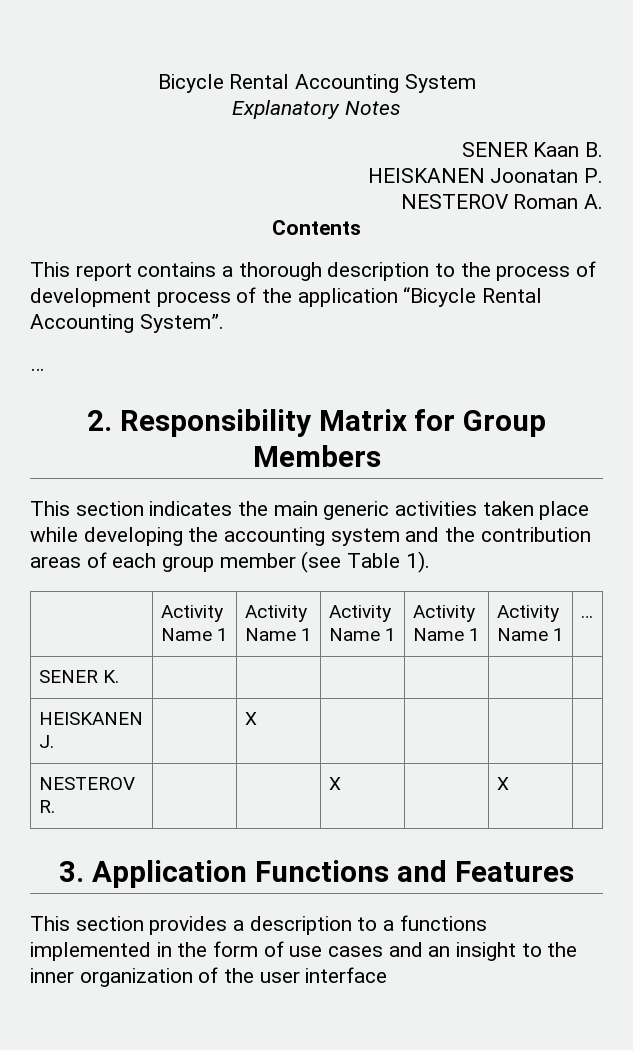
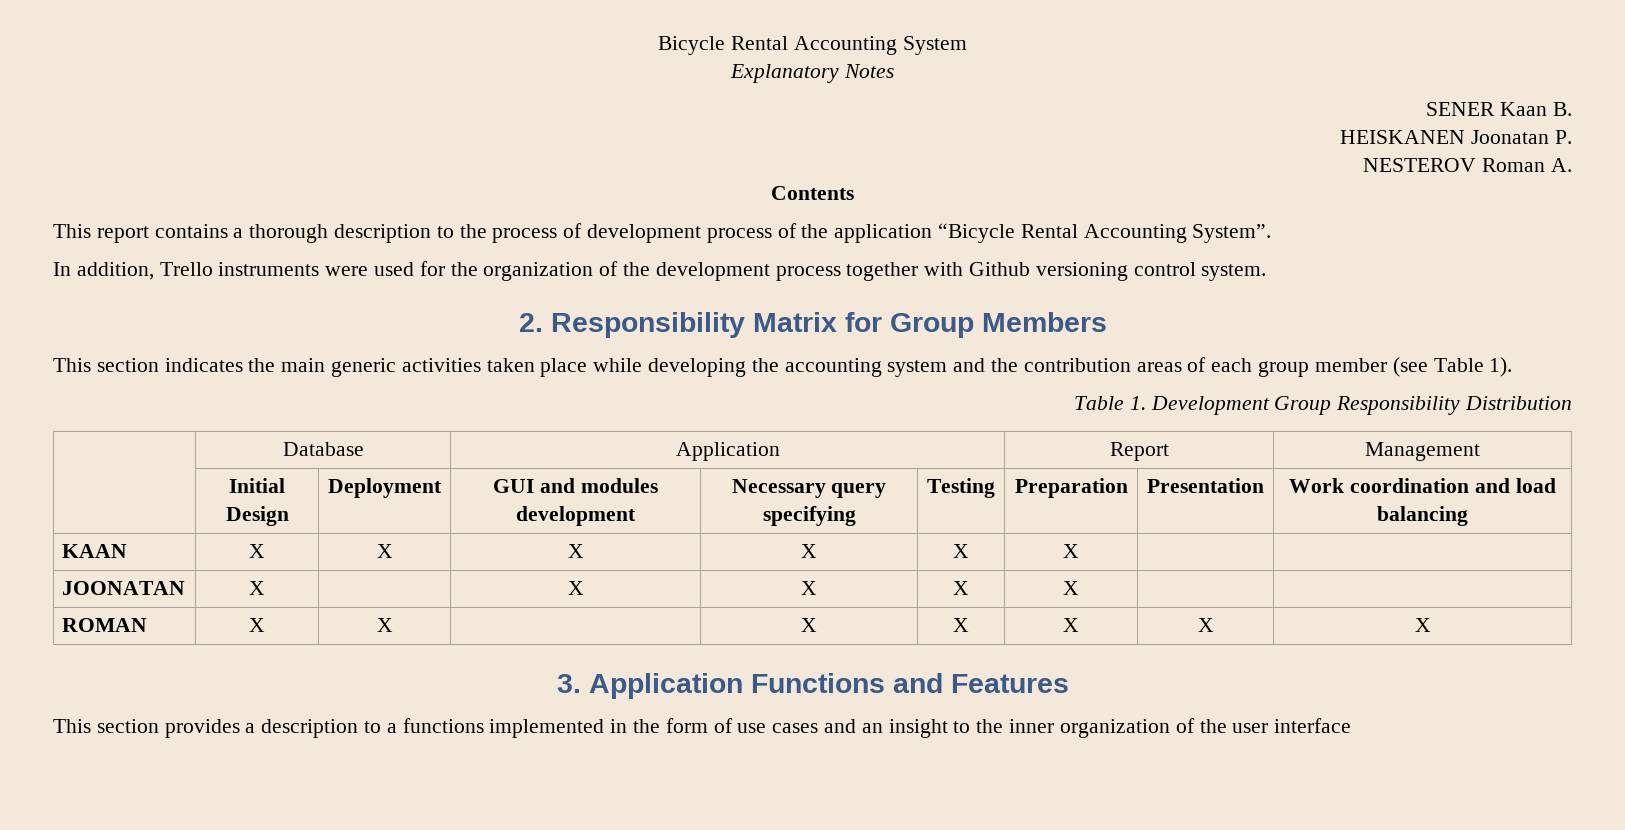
  This report contains a thorough description to the process of development process of the application “Bicycle Rental Accounting System”.
- …
+ In addition, Trello instruments were used for the organization of the development process together with Github versioning control system.
- | Activity Name 1 | Activity Name 1 | Activity Name 1 | Activity Name 1 | Activity Name 1 | …
- SENER K. | | | | | |
- HEISKANEN J. | | X | | | |
- NESTEROV R. | | | X | | X |
+ Table 1. Development Group Responsibility Distribution
+ | Database | Application | Report | Management
+ | Initial Design | Deployment | GUI and modules development | Necessary query specifying | Testing | Preparation | Presentation | Work coordination and load balancing
+ KAAN | X | X | X | X | X | X | |
+ JOONATAN | X | | X | X | X | X | |
+ ROMAN | X | X | | X | X | X | X | X

